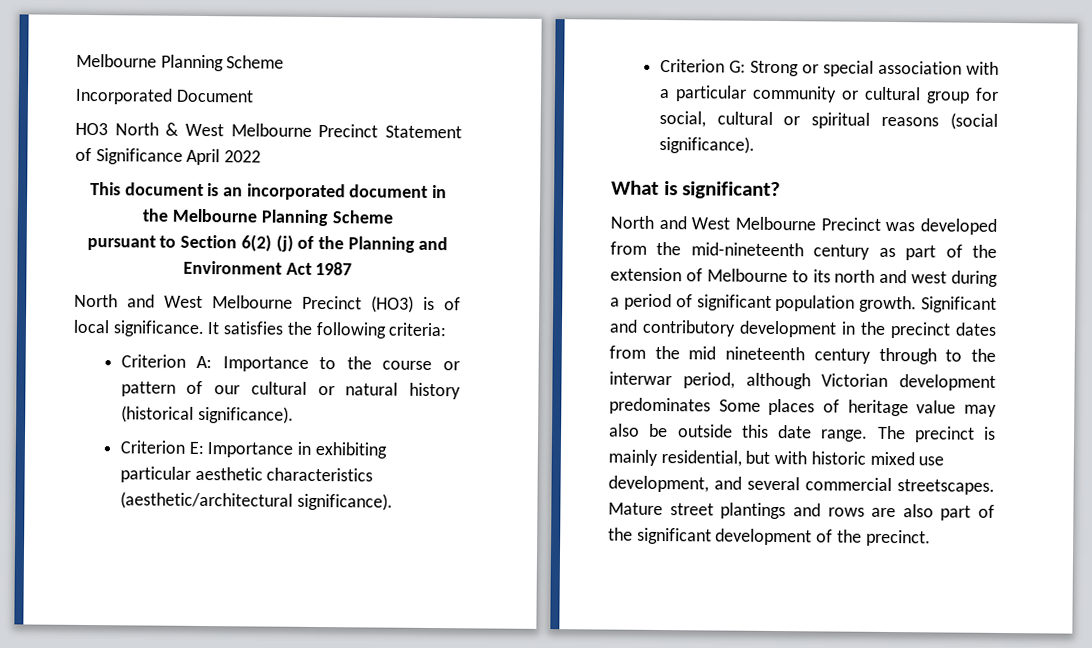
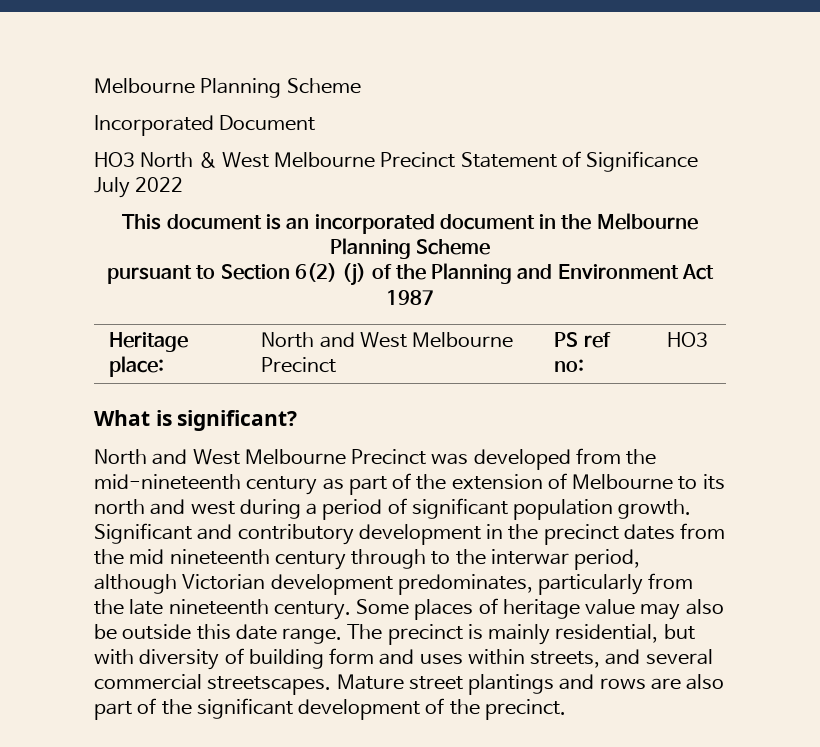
- HO3 North & West Melbourne Precinct Statement of Significance April 2022
+ HO3 North & West Melbourne Precinct Statement of Significance July 2022
- North and West Melbourne Precinct (HO3) is of local significance. It satisfies the following criteria:
- Criterion A: Importance to the course or pattern of our cultural or natural history (historical significance).
- Criterion E: Importance in exhibiting particular aesthetic characteristics (aesthetic/architectural significance).
- Criterion G: Strong or special association with a particular community or cultural group for social, cultural or spiritual reasons (social significance).
+ Heritage place: | North and West Melbourne Precinct | PS ref no: | HO3
- Significant and contributory development in the precinct dates from the mid nineteenth century through to the interwar period, although Victorian development predominates Some places of heritage value may also be outside this date range.
+ Significant and contributory development in the precinct dates from the mid nineteenth century through to the interwar period, although Victorian development predominates, particularly from the late nineteenth century. Some places of heritage value may also be outside this date range.
- The precinct is mainly residential, but with historic mixed use development, and several commercial streetscapes.
+ The precinct is mainly residential, but with diversity of building form and uses within streets, and several commercial streetscapes.

